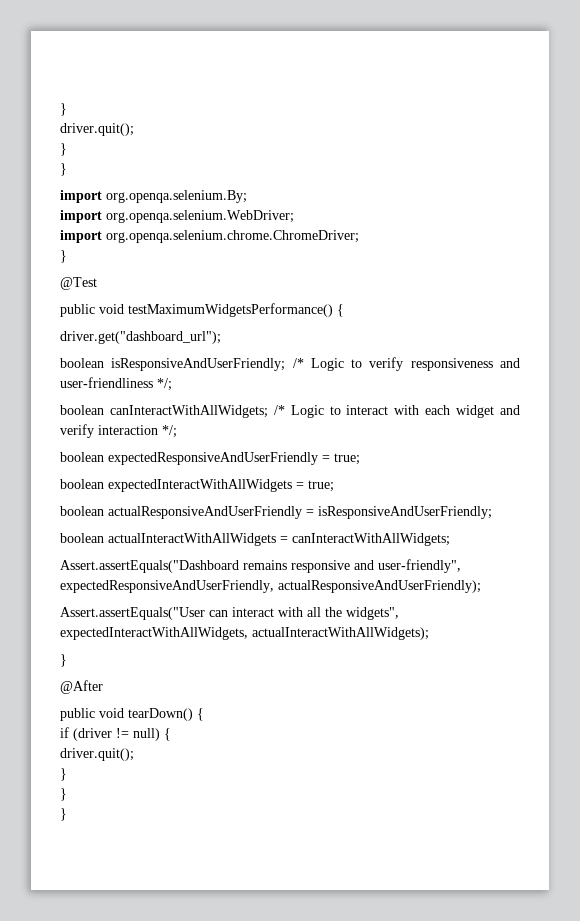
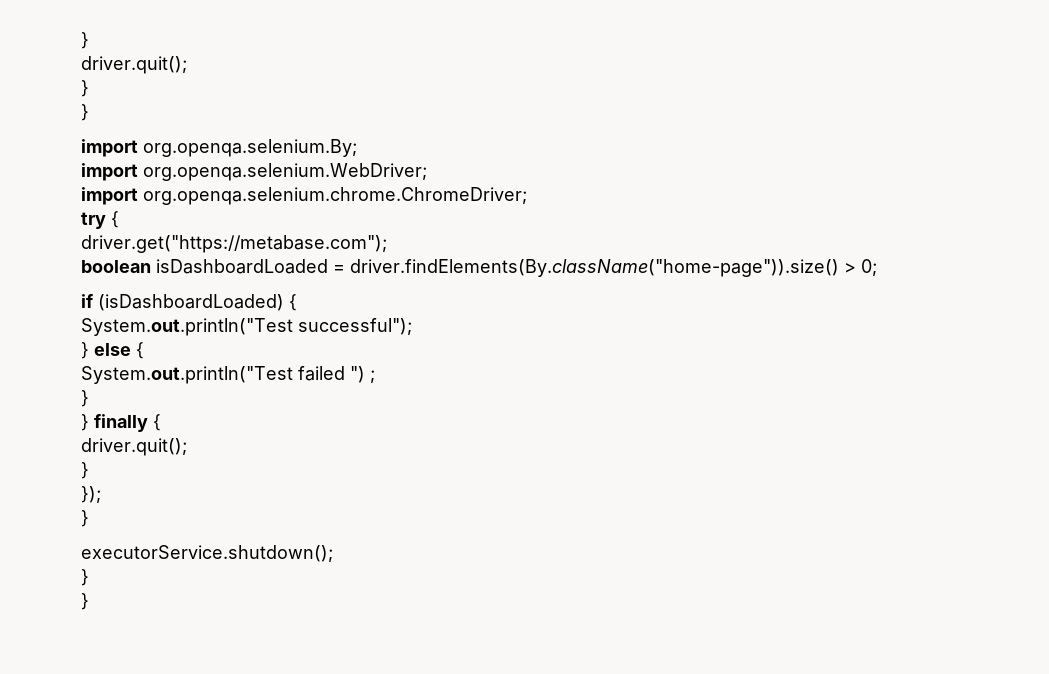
  import org.openqa.selenium.chrome.ChromeDriver;
+ try {
+ driver.get("https://metabase.com");
+ boolean isDashboardLoaded = driver.findElements(By.className("home-page")).size() > 0;
+ if (isDashboardLoaded) {
+ System.out.println("Test successful");
+ } else {
+ System.out.println("Test failed ") ;
  }
- @Test
- public void testMaximumWidgetsPerformance() {
- driver.get("dashboard_url");
- boolean isResponsiveAndUserFriendly; /* Logic to verify responsiveness and user-friendliness */;
- boolean canInteractWithAllWidgets; /* Logic to interact with each widget and verify interaction */;
- boolean expectedResponsiveAndUserFriendly = true;
- boolean expectedInteractWithAllWidgets = true;
- boolean actualResponsiveAndUserFriendly = isResponsiveAndUserFriendly;
- boolean actualInteractWithAllWidgets = canInteractWithAllWidgets;
- Assert.assertEquals("Dashboard remains responsive and user-friendly", expectedResponsiveAndUserFriendly, actualResponsiveAndUserFriendly);
- Assert.assertEquals("User can interact with all the widgets", expectedInteractWithAllWidgets, actualInteractWithAllWidgets);
- }
- @After
- public void tearDown() {
- if (driver != null) {
+ } finally {
+ });
+ }
+ executorService.shutdown();

